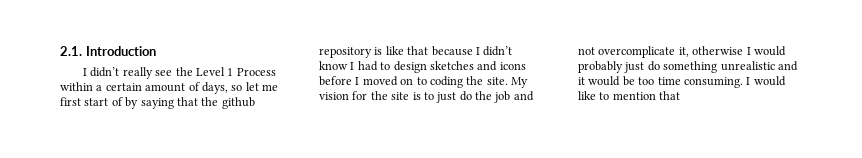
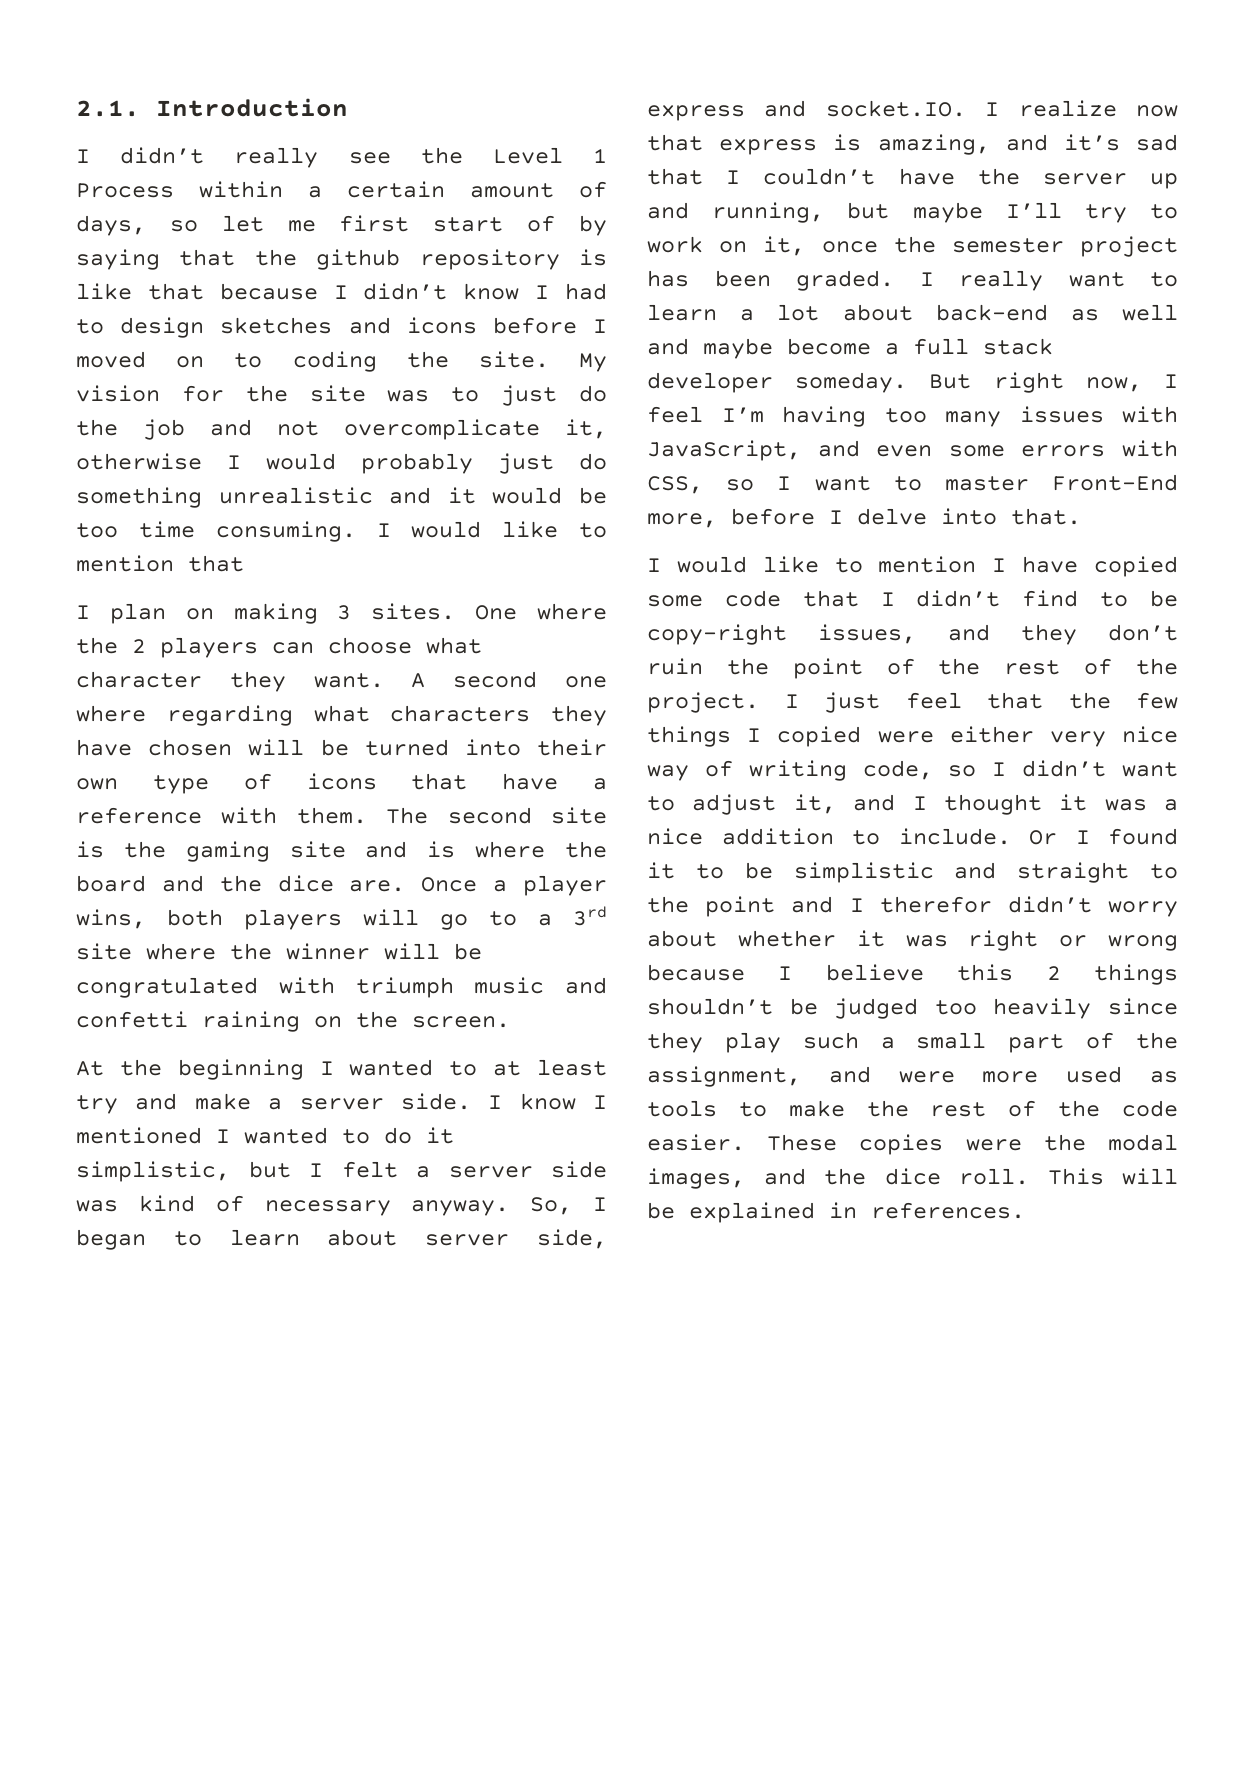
- My vision for the site is to just do the job and not overcomplicate it, otherwise I would probably just do something unrealistic and it would be too time consuming.
+ My vision for the site was to just do the job and not overcomplicate it, otherwise I would probably just do something unrealistic and it would be too time consuming.
+ I plan on making 3 sites. One where the 2 players can choose what character they want. A second one where regarding what characters they have chosen will be turned into their own type of icons that have a reference with them. The second site is the gaming site and is where the board and the dice are. Once a player wins, both players will go to a 3rd site where the winner will be congratulated with triumph music and confetti raining on the screen.
+ At the beginning I wanted to at least try and make a server side. I know I mentioned I wanted to do it simplistic, but I felt a server side was kind of necessary anyway. So, I began to learn about server side, express and socket.IO. I realize now that express is amazing, and it’s sad that I couldn’t have the server up and running, but maybe I’ll try to work on it, once the semester project has been graded. I really want to learn a lot about back-end as well and maybe become a full stack developer someday. But right now, I feel I’m having too many issues with JavaScript, and even some errors with CSS, so I want to master Front-End more, before I delve into that.
+ I would like to mention I have copied some code that I didn’t find to be copy-right issues, and they don’t ruin the point of the rest of the project. I just feel that the few things I copied were either very nice way of writing code, so I didn’t want to adjust it, and I thought it was a nice addition to include. Or I found it to be simplistic and straight to the point and I therefor didn’t worry about whether it was right or wrong because I believe this 2 things shouldn’t be judged too heavily since they play such a small part of the assignment, and were more used as tools to make the rest of the code easier. These copies were the modal images, and the dice roll. This will be explained in references.

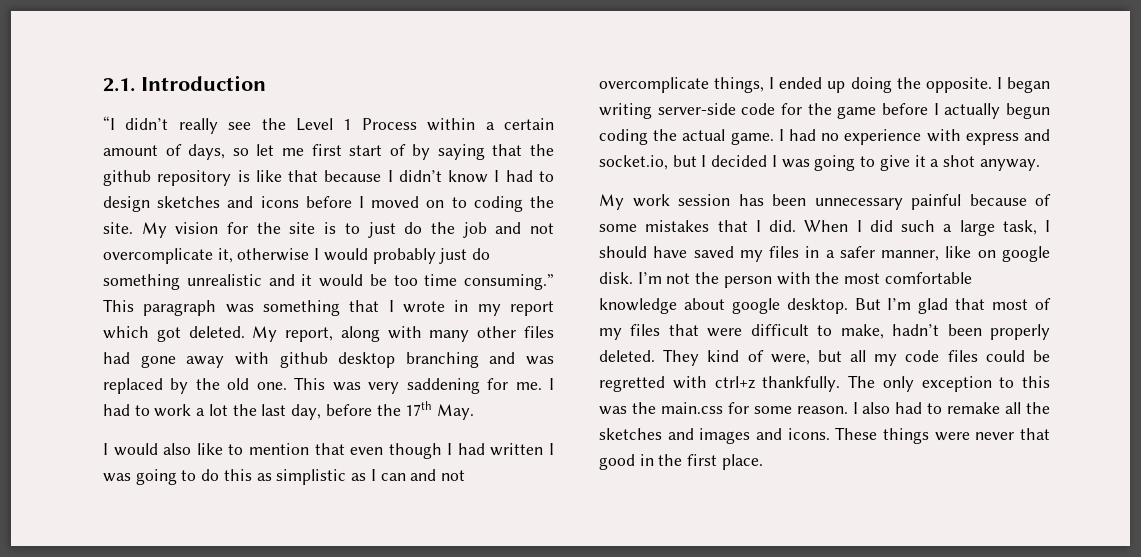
- I didn’t really see the Level 1 Process within a certain amount of days, so let me first start of by saying that the github repository is like that because I didn’t know I had to design sketches and icons before I moved on to coding the site.
+ “I didn’t really see the Level 1 Process within a certain amount of days, so let me first start of by saying that the github repository is like that because I didn’t know I had to design sketches and icons before I moved on to coding the site.
- My vision for the site was to just do the job and not overcomplicate it, otherwise I would probably just do something unrealistic and it would be too time consuming. I would like to mention that
- I plan on making 3 sites. One where the 2 players can choose what character they want. A second one where regarding what characters they have chosen will be turned into their own type of icons that have a reference with them. The second site is the gaming site and is where the board and the dice are. Once a player wins, both players will go to a 3rd site where the winner will be congratulated with triumph music and confetti raining on the screen.
- At the beginning I wanted to at least try and make a server side. I know I mentioned I wanted to do it simplistic, but I felt a server side was kind of necessary anyway. So, I began to learn about server side, express and socket.IO. I realize now that express is amazing, and it’s sad that I couldn’t have the server up and running, but maybe I’ll try to work on it, once the semester project has been graded. I really want to learn a lot about back-end as well and maybe become a full stack developer someday. But right now, I feel I’m having too many issues with JavaScript, and even some errors with CSS, so I want to master Front-End more, before I delve into that.
- I would like to mention I have copied some code that I didn’t find to be copy-right issues, and they don’t ruin the point of the rest of the project. I just feel that the few things I copied were either very nice way of writing code, so I didn’t want to adjust it, and I thought it was a nice addition to include. Or I found it to be simplistic and straight to the point and I therefor didn’t worry about whether it was right or wrong because I believe this 2 things shouldn’t be judged too heavily since they play such a small part of the assignment, and were more used as tools to make the rest of the code easier. These copies were the modal images, and the dice roll. This will be explained in references.
+ My vision for the site is to just do the job and not overcomplicate it, otherwise I would probably just do something unrealistic and it would be too time consuming.” This paragraph was something that I wrote in my report which got deleted. My report, along with many other files had gone away with github desktop branching and was replaced by the old one. This was very saddening for me. I had to work a lot the last day, before the 17th May.
+ I would also like to mention that even though I had written I was going to do this as simplistic as I can and not overcomplicate things, I ended up doing the opposite. I began writing server-side code for the game before I actually begun coding the actual game. I had no experience with express and socket.io, but I decided I was going to give it a shot anyway.
+ My work session has been unnecessary painful because of some mistakes that I did. When I did such a large task, I should have saved my files in a safer manner, like on google disk. I’m not the person with the most comfortable knowledge about google desktop. But I’m glad that most of my files that were difficult to make, hadn’t been properly deleted. They kind of were, but all my code files could be regretted with ctrl+z thankfully. The only exception to this was the main.css for some reason. I also had to remake all the sketches and images and icons. These things were never that good in the first place.

